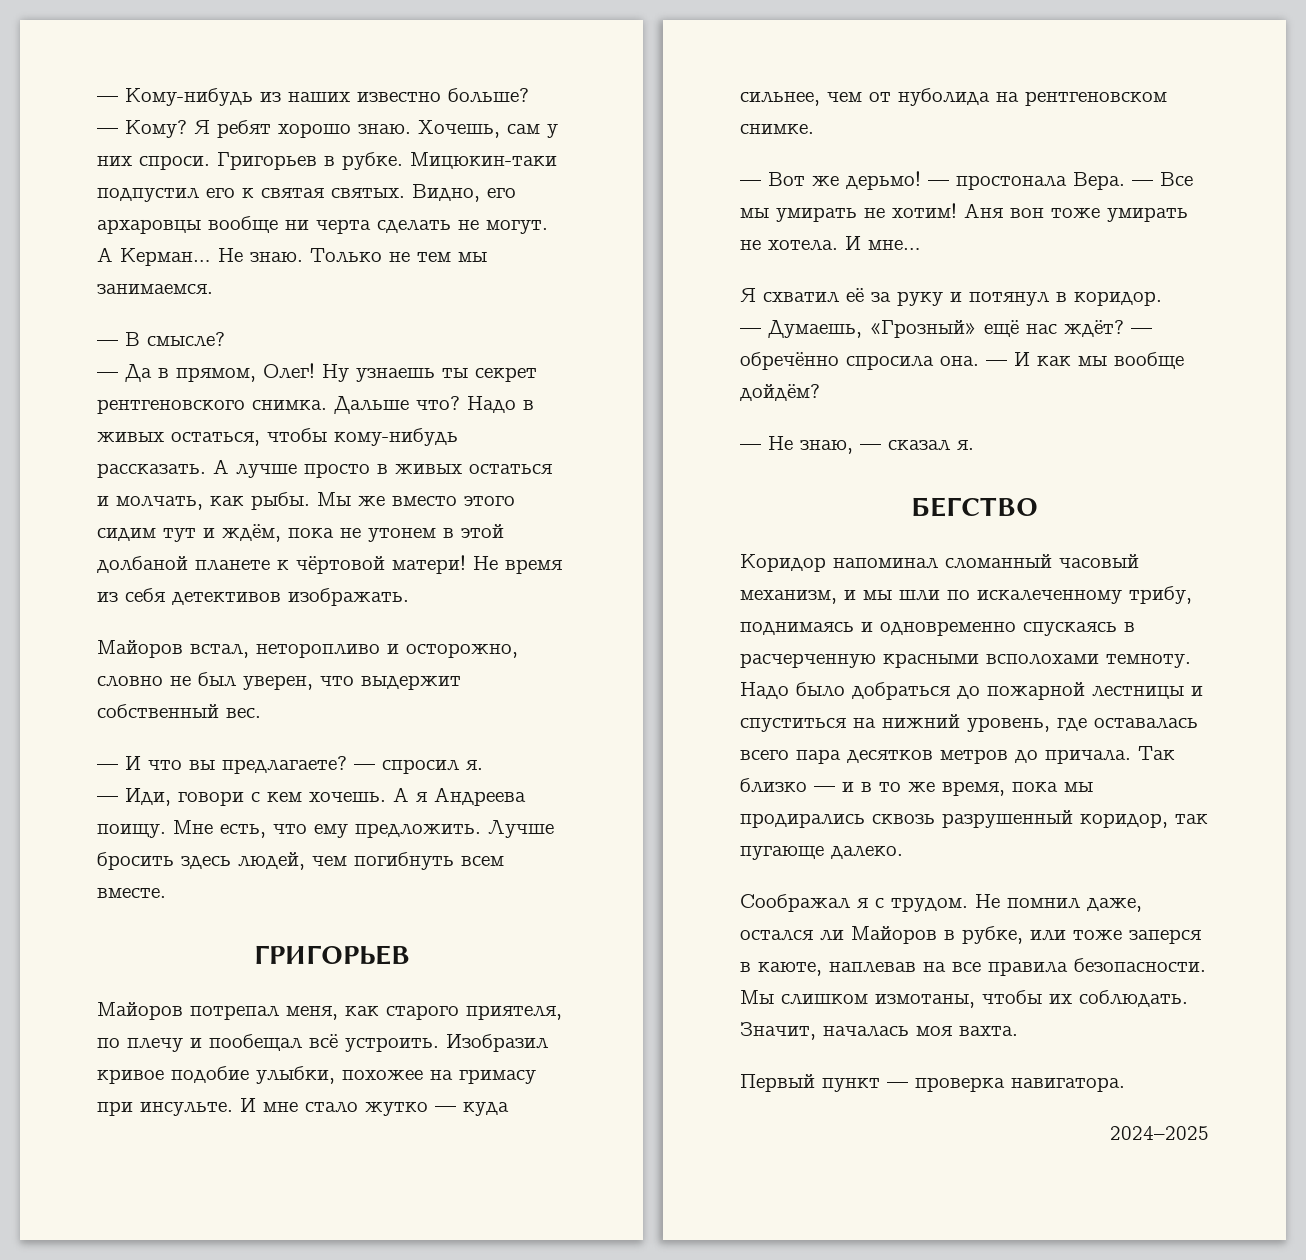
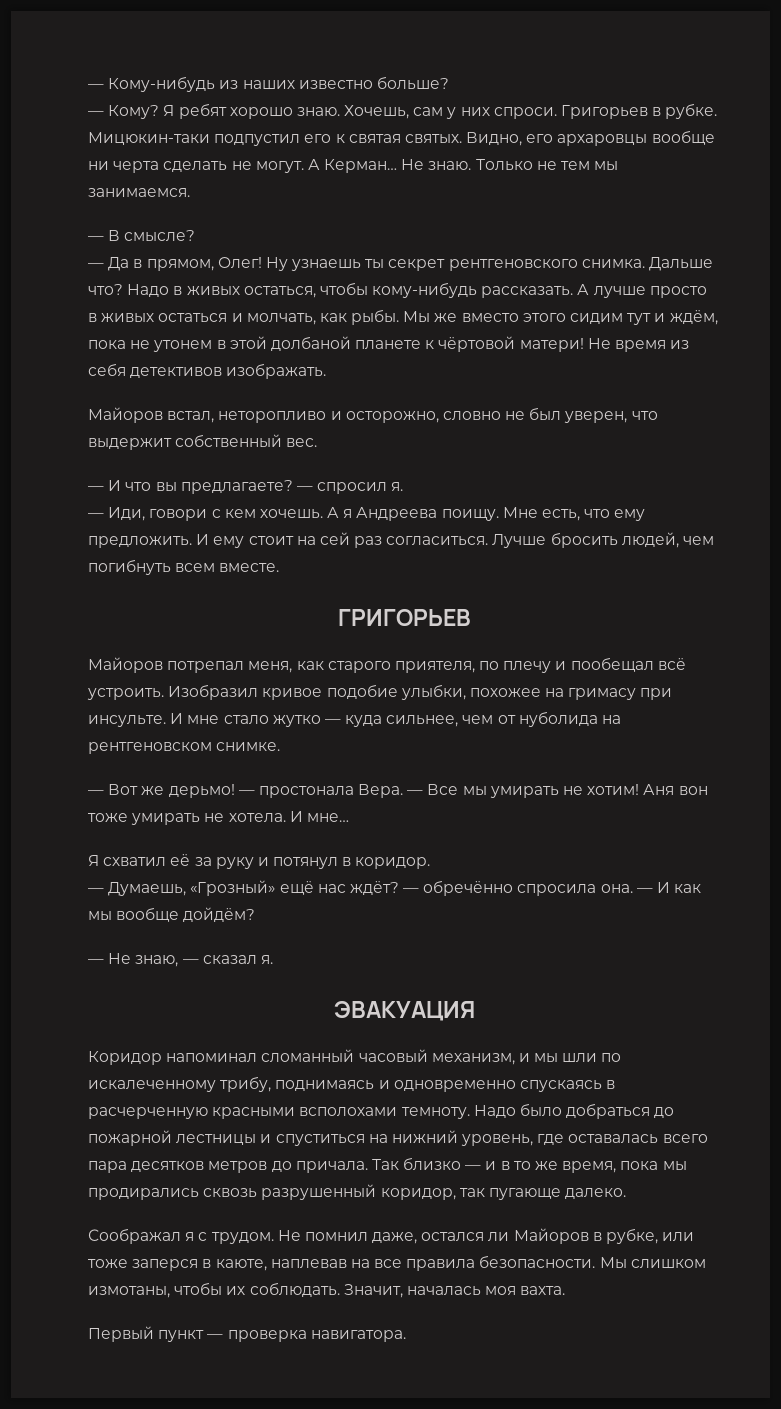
+ И ему стоит на сей раз согласиться.
- Лучше бросить здесь людей, чем погибнуть всем вместе.
+ Лучше бросить людей, чем погибнуть всем вместе.
- БЕГСТВО
+ ЭВАКУАЦИЯ
- 2024–2025

